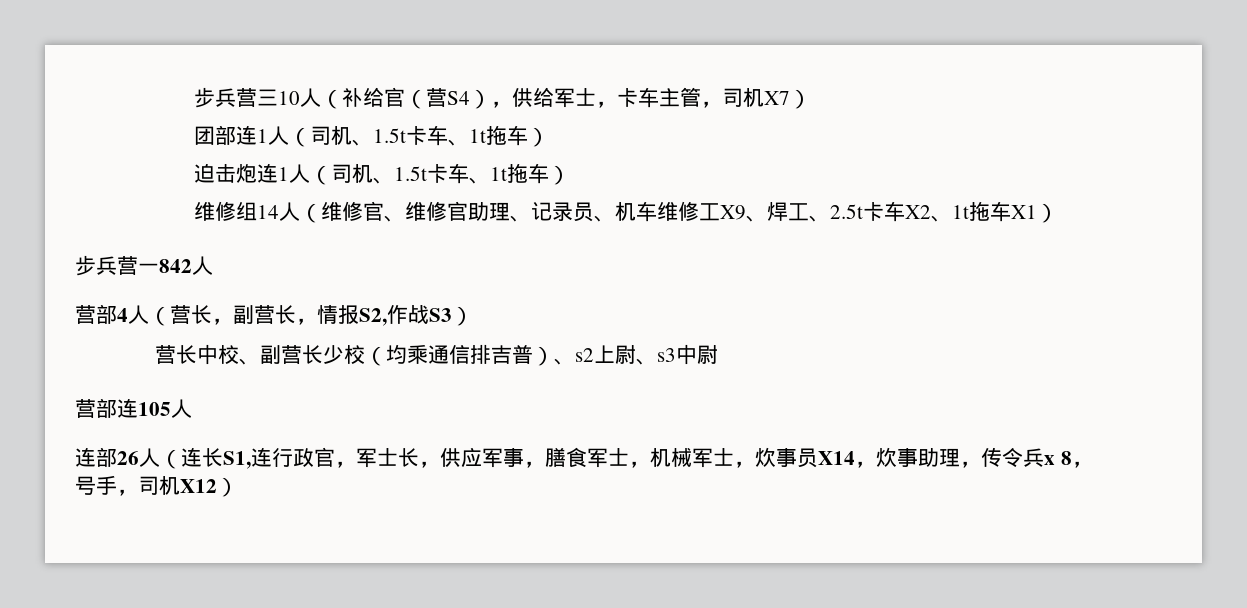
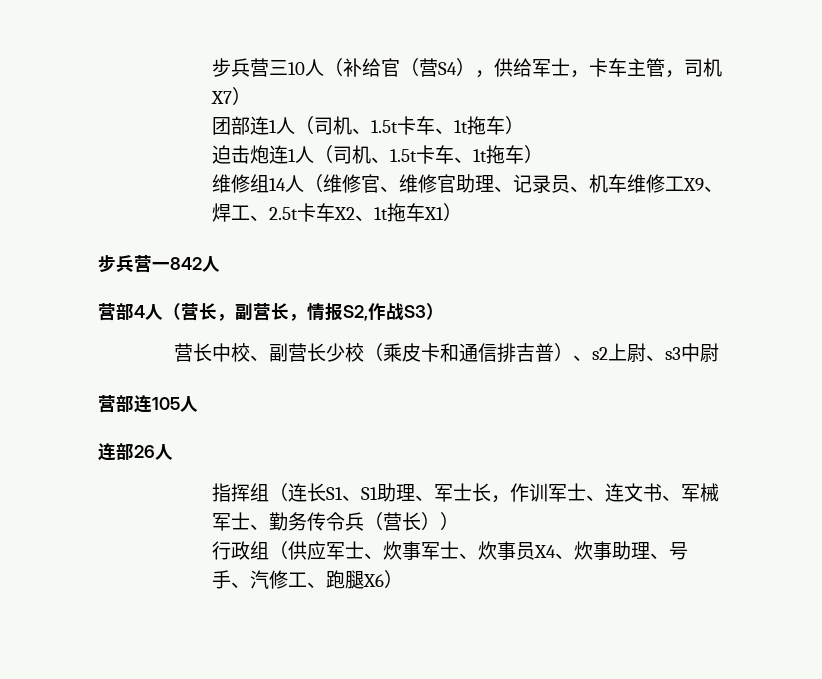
- 营长中校、副营长少校（均乘通信排吉普）、s2上尉、s3中尉
+ 营长中校、副营长少校（乘皮卡和通信排吉普）、s2上尉、s3中尉
- 连部26人（连长S1,连行政官，军士长，供应军事，膳食军士，机械军士，炊事员X14，炊事助理，传令兵x 8，号手，司机X12）
+ 连部26人
+ 指挥组（连长S1、S1助理、军士长，作训军士、连文书、军械军士、勤务传令兵（营长））
+ 行政组（供应军士、炊事军士、炊事员X4、炊事助理、号手、汽修工、跑腿X6）

